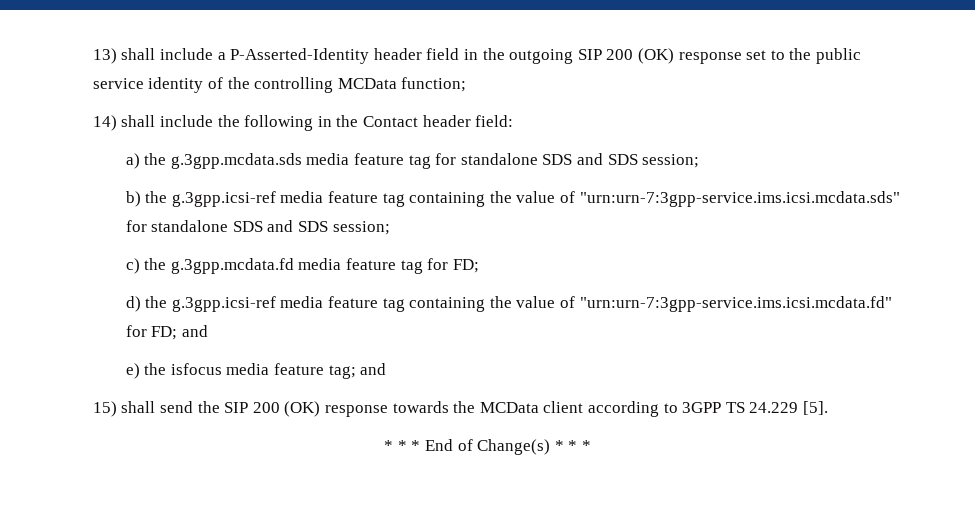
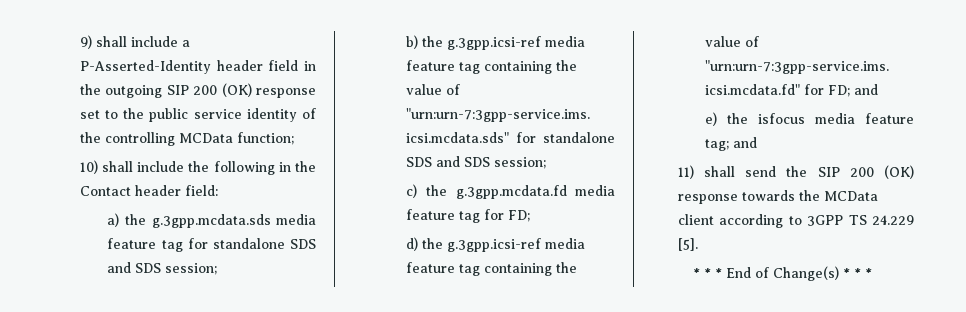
- 13) shall include a P-Asserted-Identity header field in the outgoing SIP 200 (OK) response set to the public service identity of the controlling MCData function;
+ 9) shall include a P-Asserted-Identity header field in the outgoing SIP 200 (OK) response set to the public service identity of the controlling MCData function;
- 14) shall include the following in the Contact header field:
+ 10) shall include the following in the Contact header field:
- 15) shall send the SIP 200 (OK) response towards the MCData client according to 3GPP TS 24.229 [5].
+ 11) shall send the SIP 200 (OK) response towards the MCData client according to 3GPP TS 24.229 [5].

